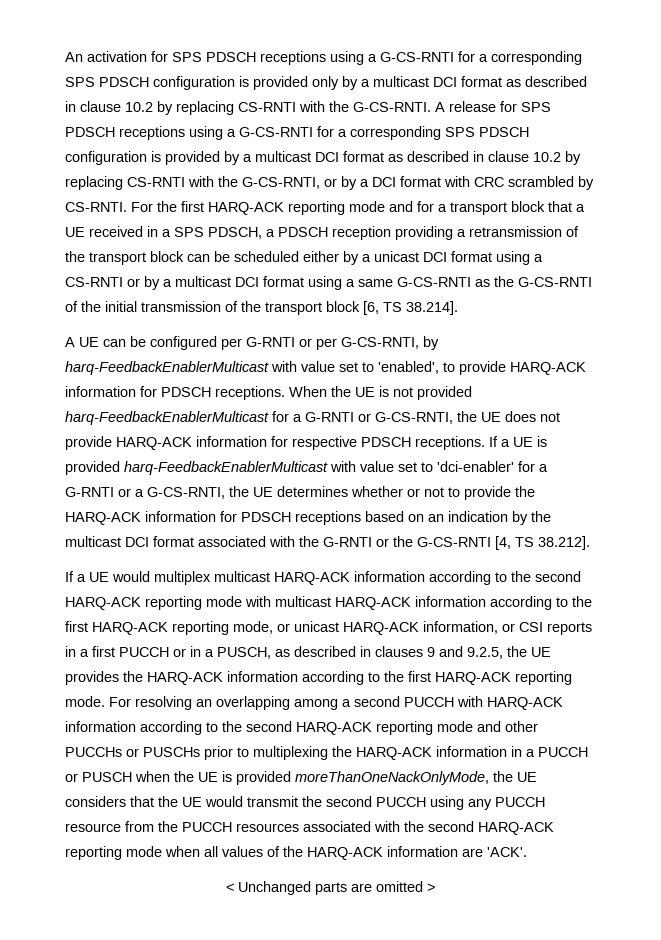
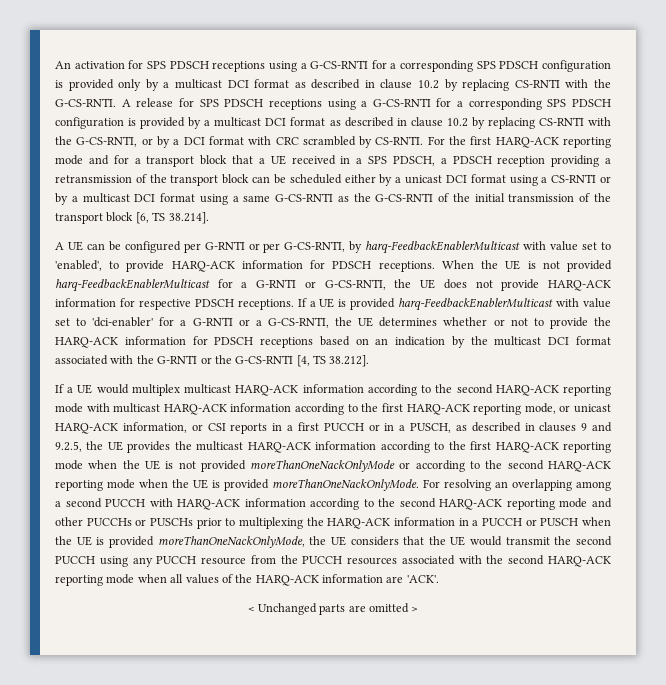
- If a UE would multiplex multicast HARQ-ACK information according to the second HARQ-ACK reporting mode with multicast HARQ-ACK information according to the first HARQ-ACK reporting mode, or unicast HARQ-ACK information, or CSI reports in a first PUCCH or in a PUSCH, as described in clauses 9 and 9.2.5, the UE provides the HARQ-ACK information according to the first HARQ-ACK reporting mode.
+ If a UE would multiplex multicast HARQ-ACK information according to the second HARQ-ACK reporting mode with multicast HARQ-ACK information according to the first HARQ-ACK reporting mode, or unicast HARQ-ACK information, or CSI reports in a first PUCCH or in a PUSCH, as described in clauses 9 and 9.2.5, the UE provides the multicast HARQ-ACK information according to the first HARQ-ACK reporting mode when the UE is not provided moreThanOneNackOnlyMode or according to the second HARQ-ACK reporting mode when the UE is provided moreThanOneNackOnlyMode.

